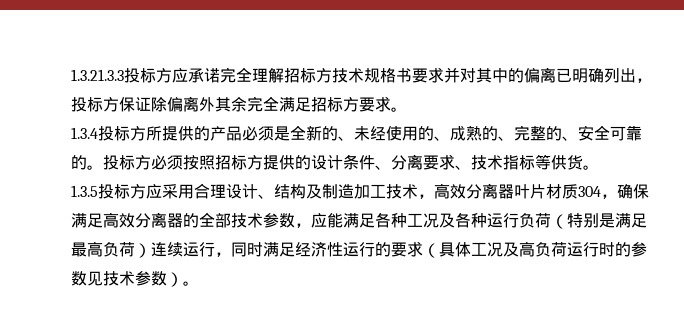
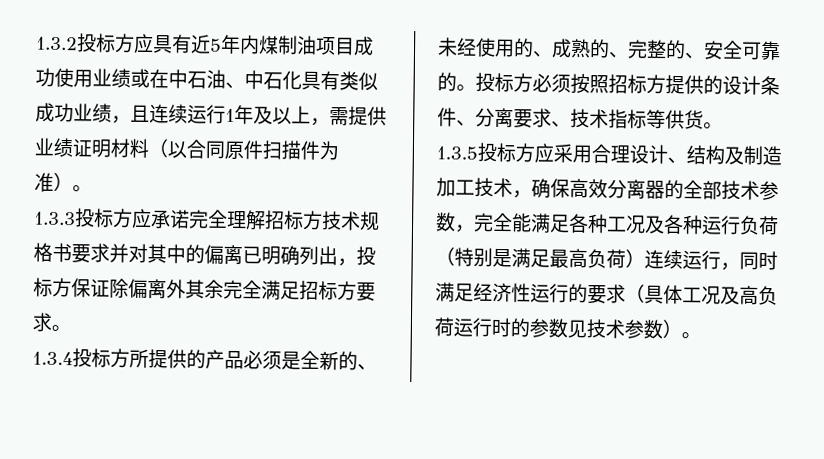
- 1.3.21.3.3投标方应承诺完全理解招标方技术规格书要求并对其中的偏离已明确列出，投标方保证除偏离外其余完全满足招标方要求。
+ 1.3.2投标方应具有近5年内煤制油项目成功使用业绩或在中石油、中石化具有类似成功业绩，且连续运行1年及以上，需提供业绩证明材料（以合同原件扫描件为准）。
+ 1.3.3投标方应承诺完全理解招标方技术规格书要求并对其中的偏离已明确列出，投标方保证除偏离外其余完全满足招标方要求。
- 1.3.5投标方应采用合理设计、结构及制造加工技术，高效分离器叶片材质304，确保满足高效分离器的全部技术参数，应能满足各种工况及各种运行负荷（特别是满足最高负荷）连续运行，同时满足经济性运行的要求（具体工况及高负荷运行时的参数见技术参数）。
+ 1.3.5投标方应采用合理设计、结构及制造加工技术，确保高效分离器的全部技术参数，完全能满足各种工况及各种运行负荷（特别是满足最高负荷）连续运行，同时满足经济性运行的要求（具体工况及高负荷运行时的参数见技术参数）。

